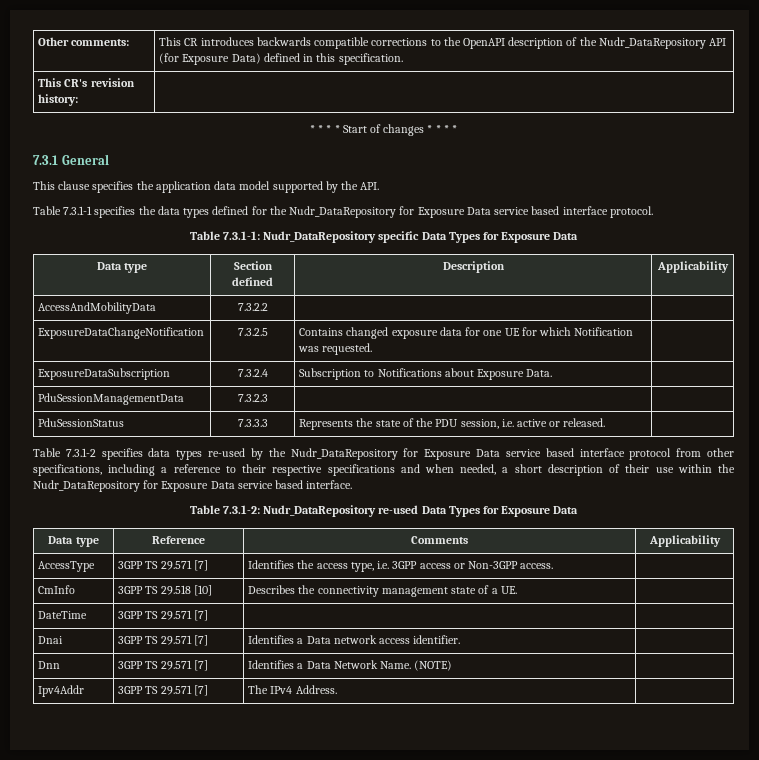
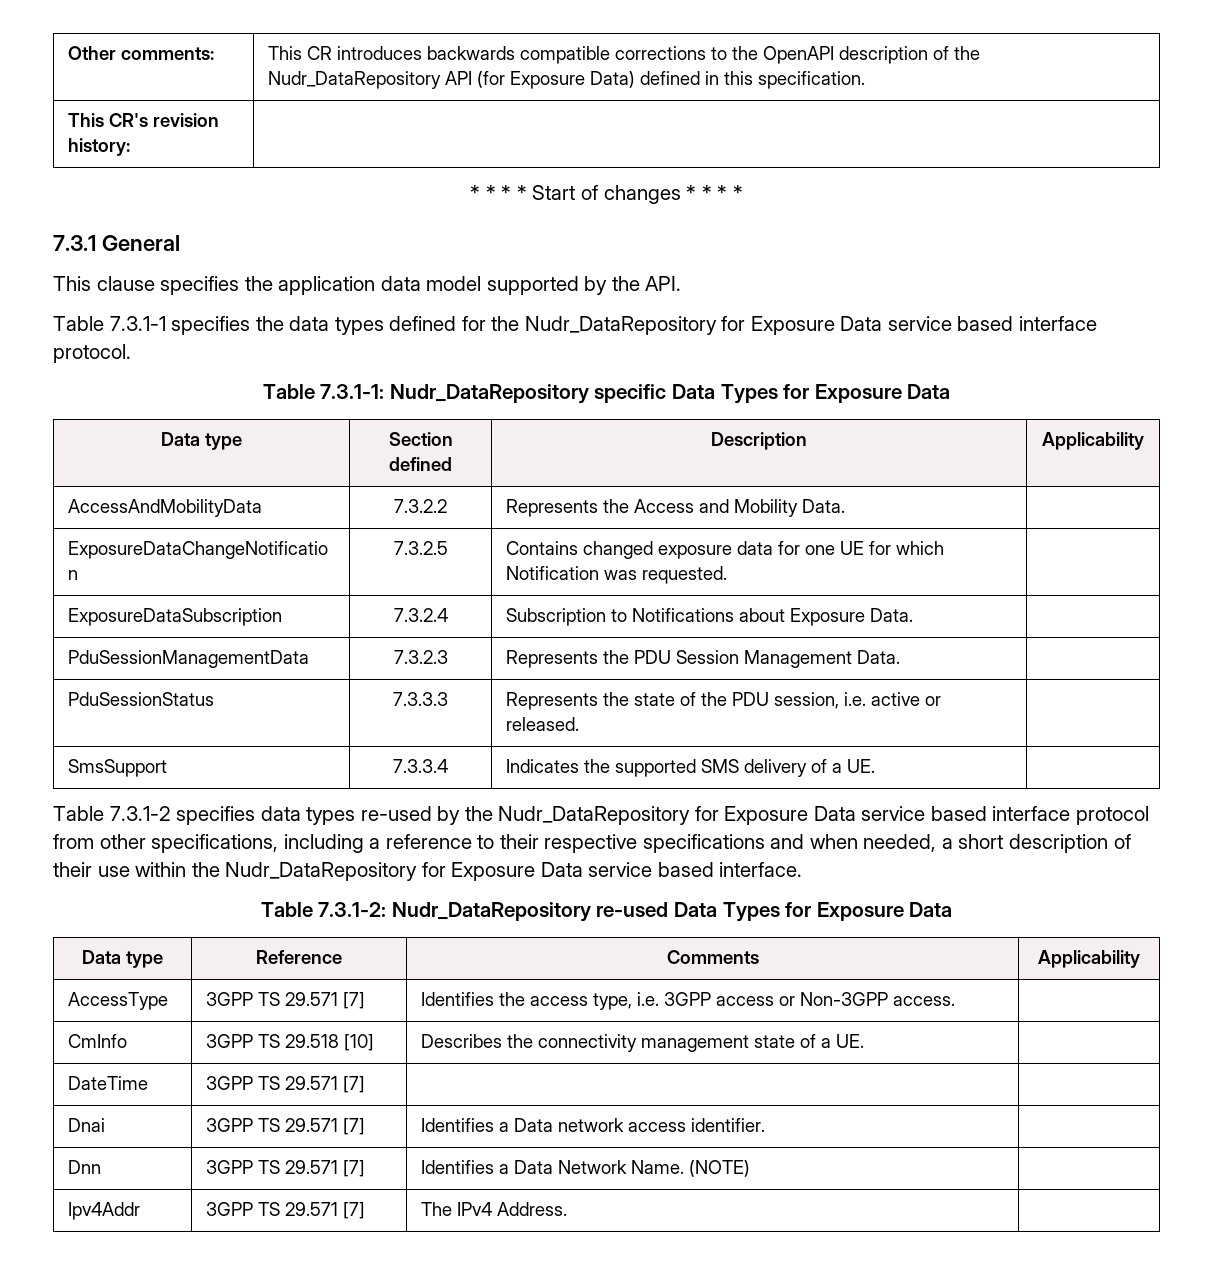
- AccessAndMobilityData | 7.3.2.2 | |
+ AccessAndMobilityData | 7.3.2.2 | Represents the Access and Mobility Data. |
- PduSessionManagementData | 7.3.2.3 | |
+ PduSessionManagementData | 7.3.2.3 | Represents the PDU Session Management Data. |
+ SmsSupport | 7.3.3.4 | Indicates the supported SMS delivery of a UE. |

